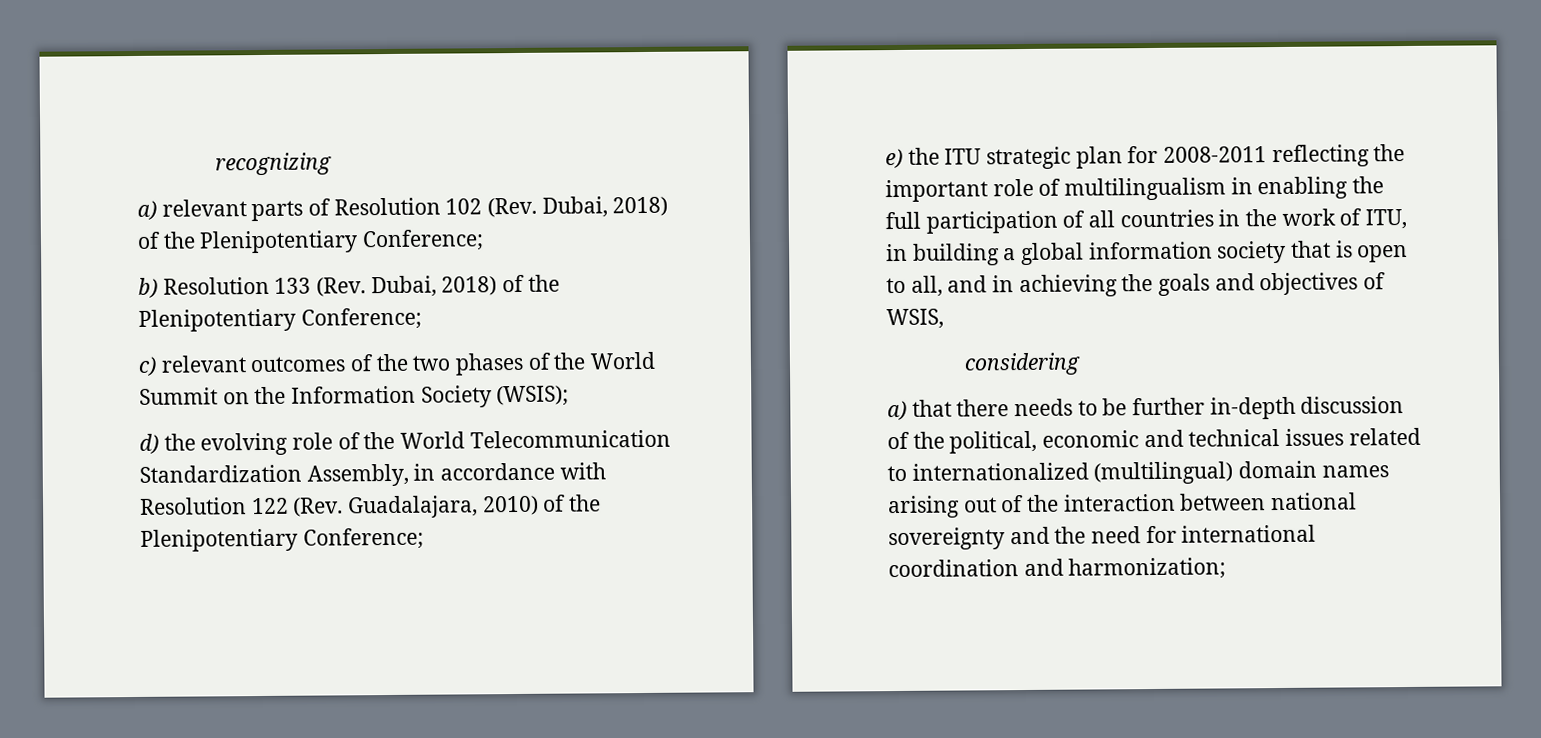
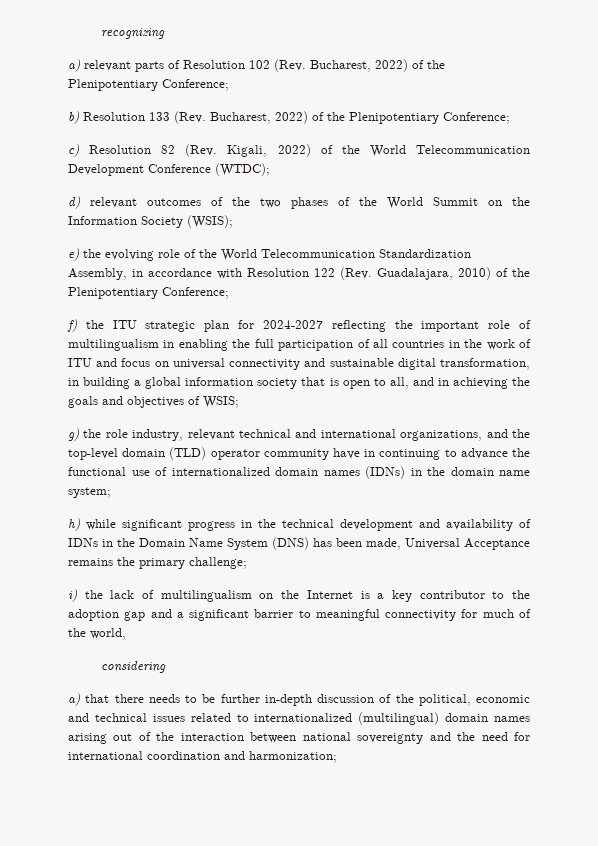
- a) relevant parts of Resolution 102 (Rev. Dubai, 2018) of the Plenipotentiary Conference;
+ a) relevant parts of Resolution 102 (Rev. Bucharest, 2022) of the Plenipotentiary Conference;
- b) Resolution 133 (Rev. Dubai, 2018) of the Plenipotentiary Conference;
+ b) Resolution 133 (Rev. Bucharest, 2022) of the Plenipotentiary Conference;
- c) relevant outcomes of the two phases of the World Summit on the Information Society (WSIS);
+ c) Resolution 82 (Rev. Kigali, 2022) of the World Telecommunication Development Conference (WTDC);
+ d) relevant outcomes of the two phases of the World Summit on the Information Society (WSIS);
- d) the evolving role of the World Telecommunication Standardization Assembly, in accordance with Resolution 122 (Rev. Guadalajara, 2010) of the Plenipotentiary Conference;
+ e) the evolving role of the World Telecommunication Standardization Assembly, in accordance with Resolution 122 (Rev. Guadalajara, 2010) of the Plenipotentiary Conference;
- e) the ITU strategic plan for 2008-2011 reflecting the important role of multilingualism in enabling the full participation of all countries in the work of ITU, in building a global information society that is open to all, and in achieving the goals and objectives of WSIS,
+ f) the ITU strategic plan for 2024-2027 reflecting the important role of multilingualism in enabling the full participation of all countries in the work of ITU and focus on universal connectivity and sustainable digital transformation, in building a global information society that is open to all, and in achieving the goals and objectives of WSIS;
+ g) the role industry, relevant technical and international organizations, and the top-level domain (TLD) operator community have in continuing to advance the functional use of internationalized domain names (IDNs) in the domain name system;
+ h) while significant progress in the technical development and availability of IDNs in the Domain Name System (DNS) has been made, Universal Acceptance remains the primary challenge;
+ i) the lack of multilingualism on the Internet is a key contributor to the adoption gap and a significant barrier to meaningful connectivity for much of the world,

